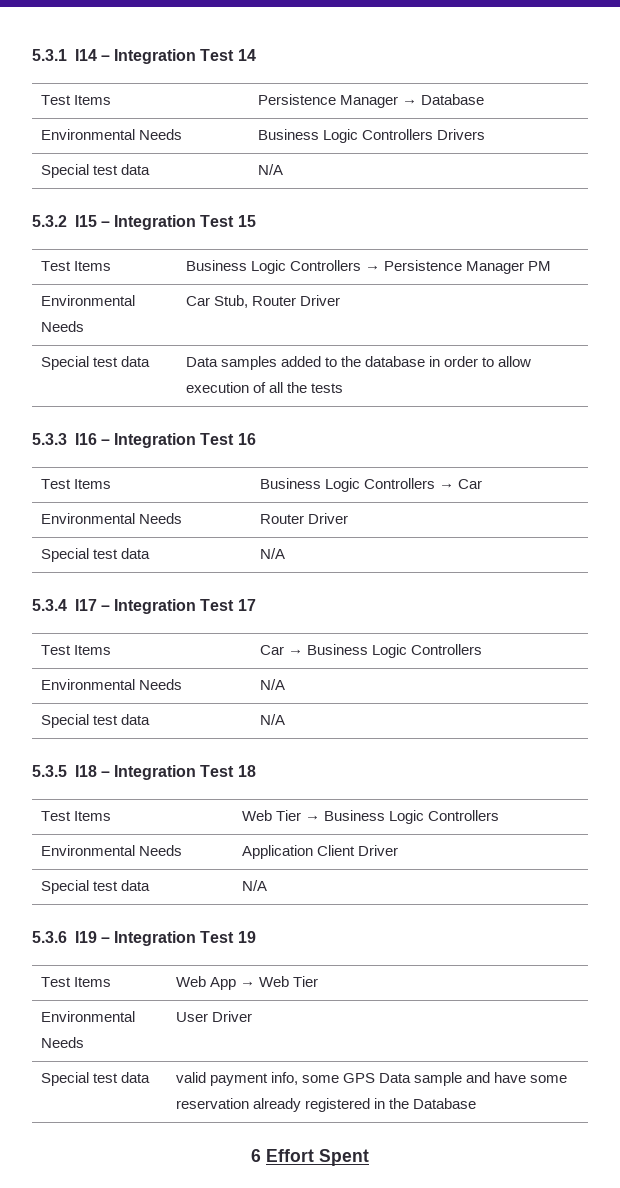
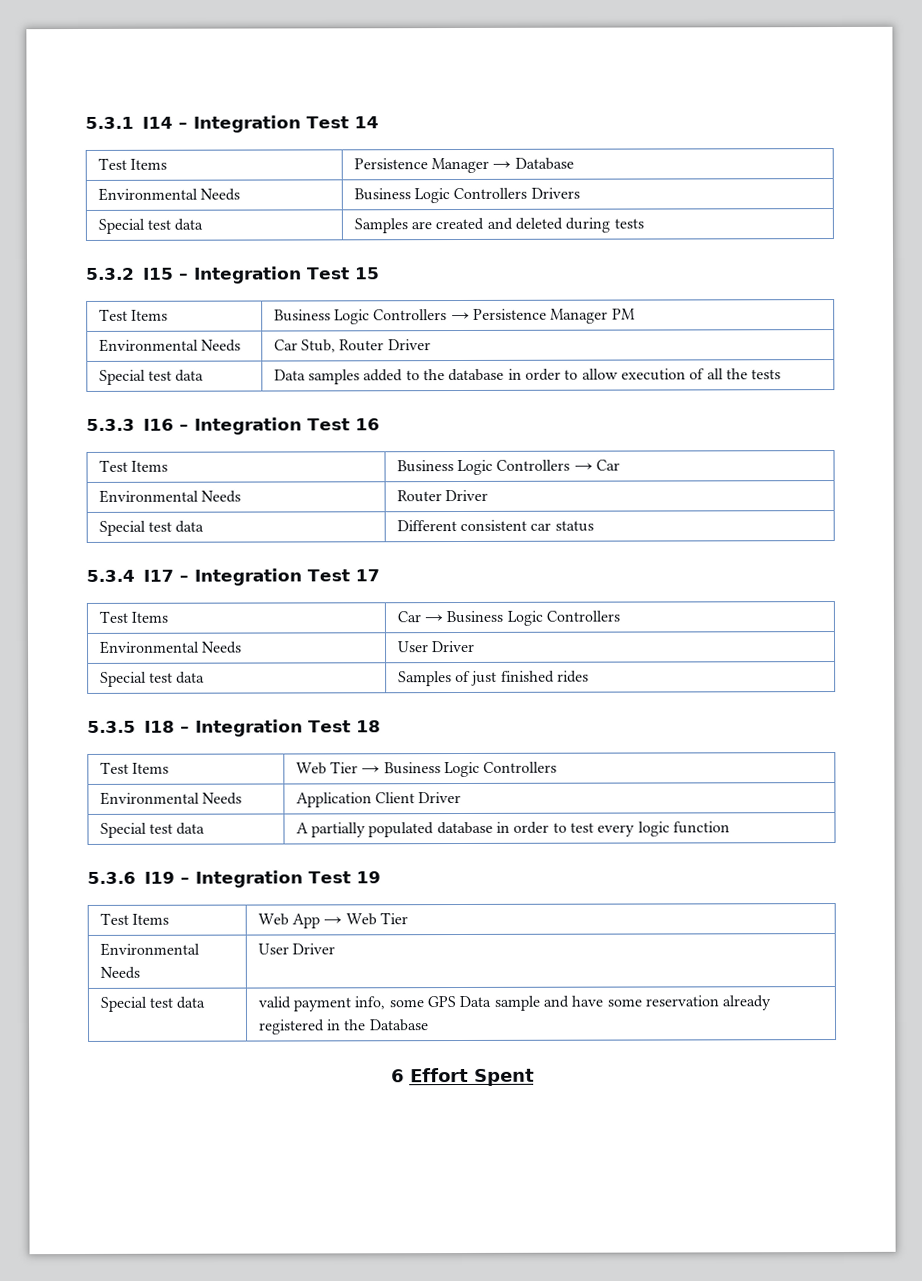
  Environmental Needs | Business Logic Controllers Drivers
- Special test data | N/A
+ Special test data | Samples are created and deleted during tests
  Environmental Needs | Router Driver
- Special test data | N/A
+ Special test data | Different consistent car status
  Test Items | Car → Business Logic Controllers
- Environmental Needs | N/A
- Special test data | N/A
+ Environmental Needs | User Driver
+ Special test data | Samples of just finished rides
  Environmental Needs | Application Client Driver
- Special test data | N/A
+ Special test data | A partially populated database in order to test every logic function

